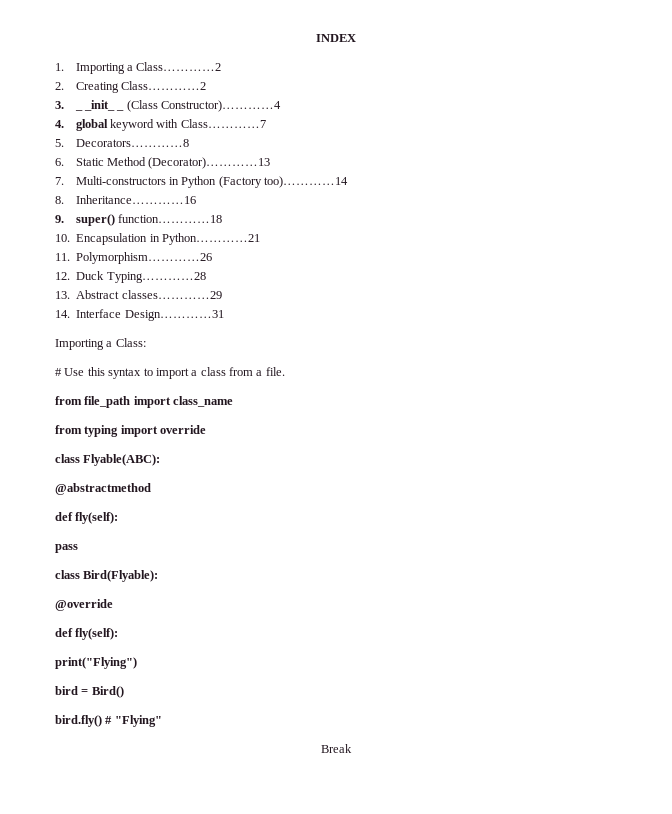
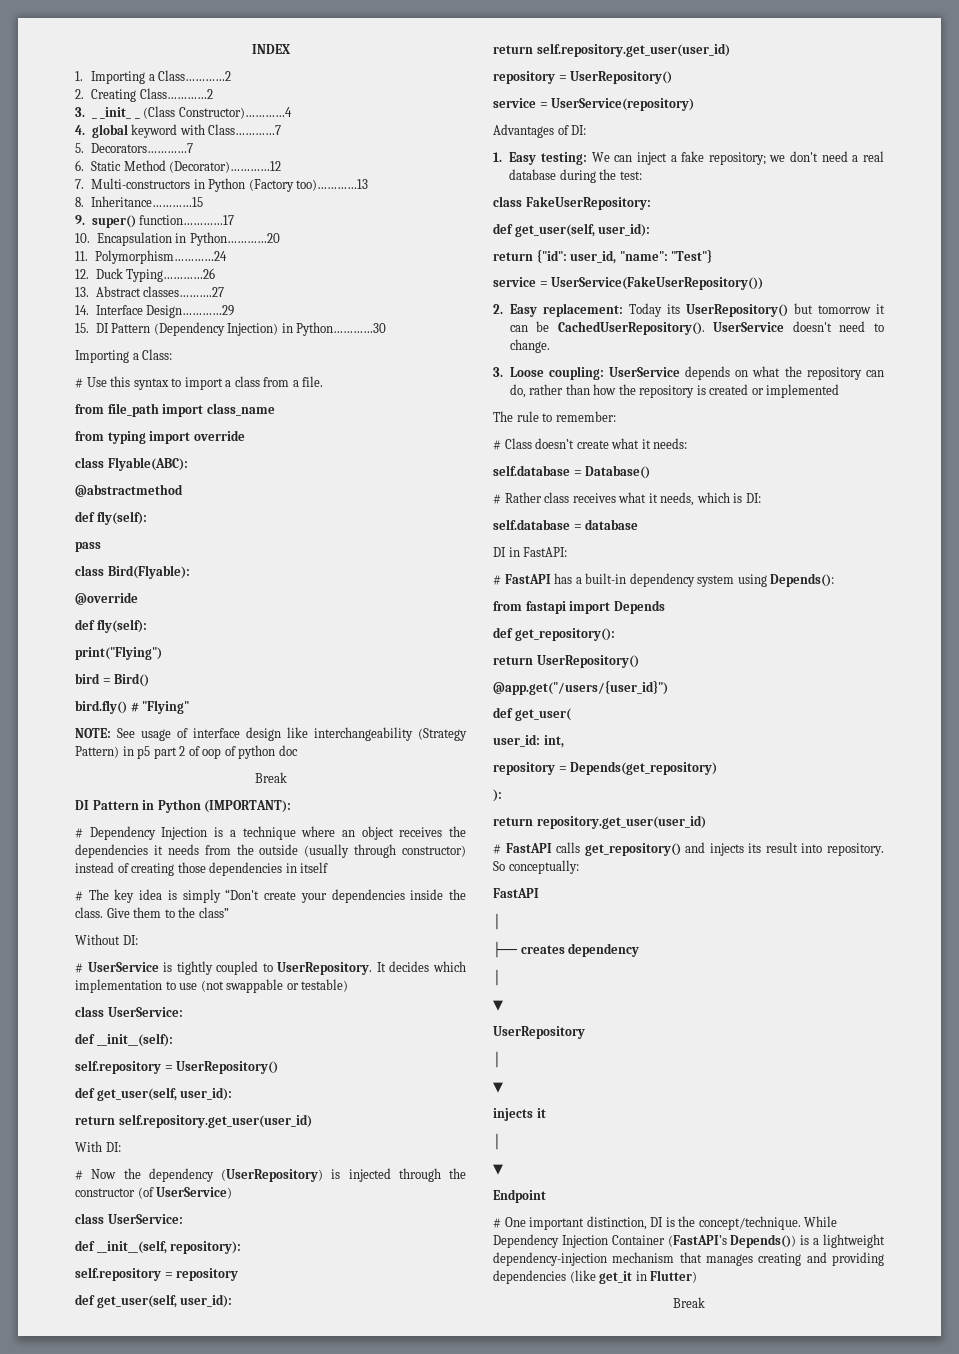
- 5. Decorators…………8
+ 5. Decorators…………7
- 6. Static Method (Decorator)…………13
+ 6. Static Method (Decorator)…………12
- 7. Multi-constructors in Python (Factory too)…………14
+ 7. Multi-constructors in Python (Factory too)…………13
- 8. Inheritance…………16
+ 8. Inheritance…………15
- 9. super() function…………18
+ 9. super() function…………17
- 10. Encapsulation in Python…………21
+ 10. Encapsulation in Python…………20
- 11. Polymorphism…………26
+ 11. Polymorphism…………24
- 12. Duck Typing…………28
+ 12. Duck Typing…………26
- 13. Abstract classes…………29
+ 13. Abstract classes……….27
- 14. Interface Design…………31
+ 14. Interface Design…………29
+ 15. DI Pattern (Dependency Injection) in Python…………30
+ NOTE: See usage of interface design like interchangeability (Strategy Pattern) in p5 part 2 of oop of python doc
+ Break
+ DI Pattern in Python (IMPORTANT):
+ # Dependency Injection is a technique where an object receives the dependencies it needs from the outside (usually through constructor) instead of creating those dependencies in itself
+ # The key idea is simply “Don't create your dependencies inside the class. Give them to the class”
+ Without DI:
+ # UserService is tightly coupled to UserRepository. It decides which implementation to use (not swappable or testable)
+ class UserService:
+ def __init__(self):
+ self.repository = UserRepository()
+ def get_user(self, user_id):
+ return self.repository.get_user(user_id)
+ With DI:
+ # Now the dependency (UserRepository) is injected through the constructor (of UserService)
+ class UserService:
+ def __init__(self, repository):
+ self.repository = repository
+ def get_user(self, user_id):
+ return self.repository.get_user(user_id)
+ repository = UserRepository()
+ service = UserService(repository)
+ Advantages of DI:
+ 1. Easy testing: We can inject a fake repository; we don't need a real database during the test:
+ class FakeUserRepository:
+ def get_user(self, user_id):
+ return {"id": user_id, "name": "Test"}
+ service = UserService(FakeUserRepository())
+ 2. Easy replacement: Today its UserRepository() but tomorrow it can be CachedUserRepository(). UserService doesn't need to change.
+ 3. Loose coupling: UserService depends on what the repository can do, rather than how the repository is created or implemented
+ The rule to remember:
+ # Class doesn’t create what it needs:
+ self.database = Database()
+ # Rather class receives what it needs, which is DI:
+ self.database = database
+ DI in FastAPI:
+ # FastAPI has a built-in dependency system using Depends():
+ from fastapi import Depends
+ def get_repository():
+ return UserRepository()
+ @app.get("/users/{user_id}")
+ def get_user(
+ user_id: int,
+ repository = Depends(get_repository)
+ ):
+ return repository.get_user(user_id)
+ # FastAPI calls get_repository() and injects its result into repository. So conceptually:
+ FastAPI
+ │
+ ├── creates dependency
+ │
+ ▼
+ UserRepository
+ │
+ ▼
+ injects it
+ │
+ ▼
+ Endpoint
+ # One important distinction, DI is the concept/technique. While Dependency Injection Container (FastAPI’s Depends()) is a lightweight dependency-injection mechanism that manages creating and providing dependencies (like get_it in Flutter)

